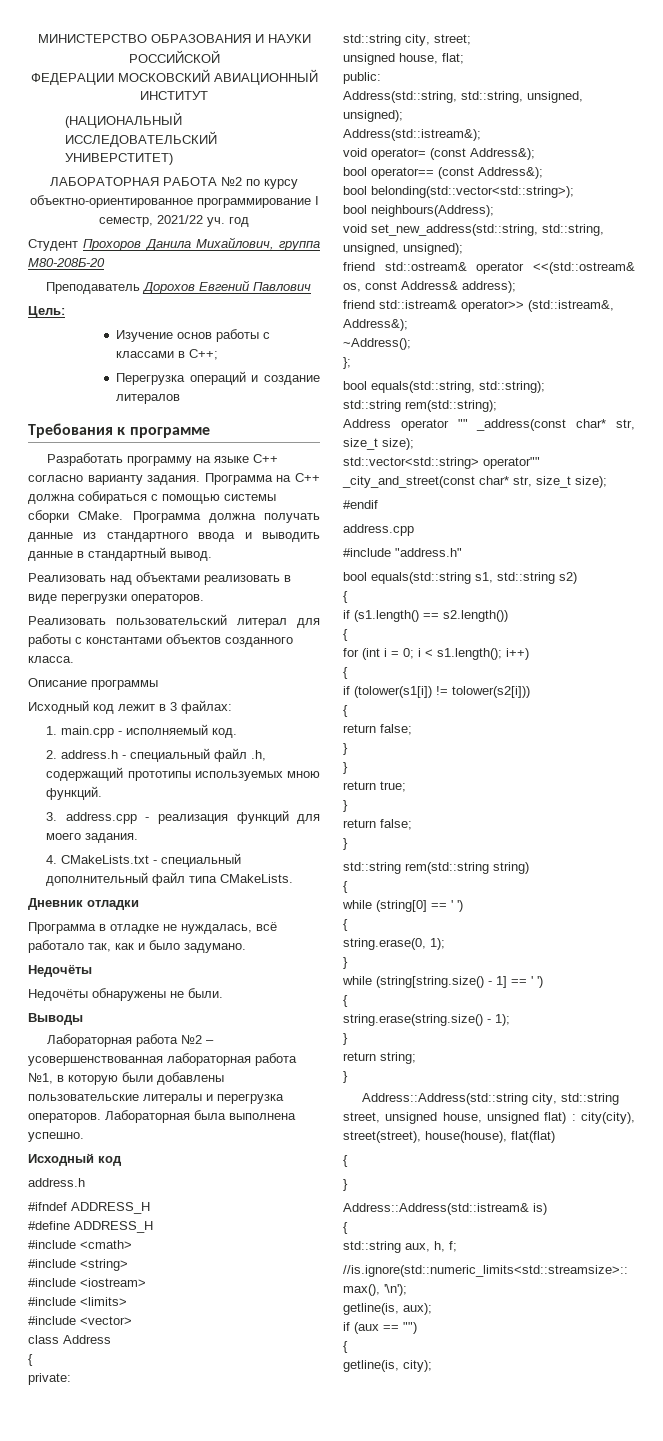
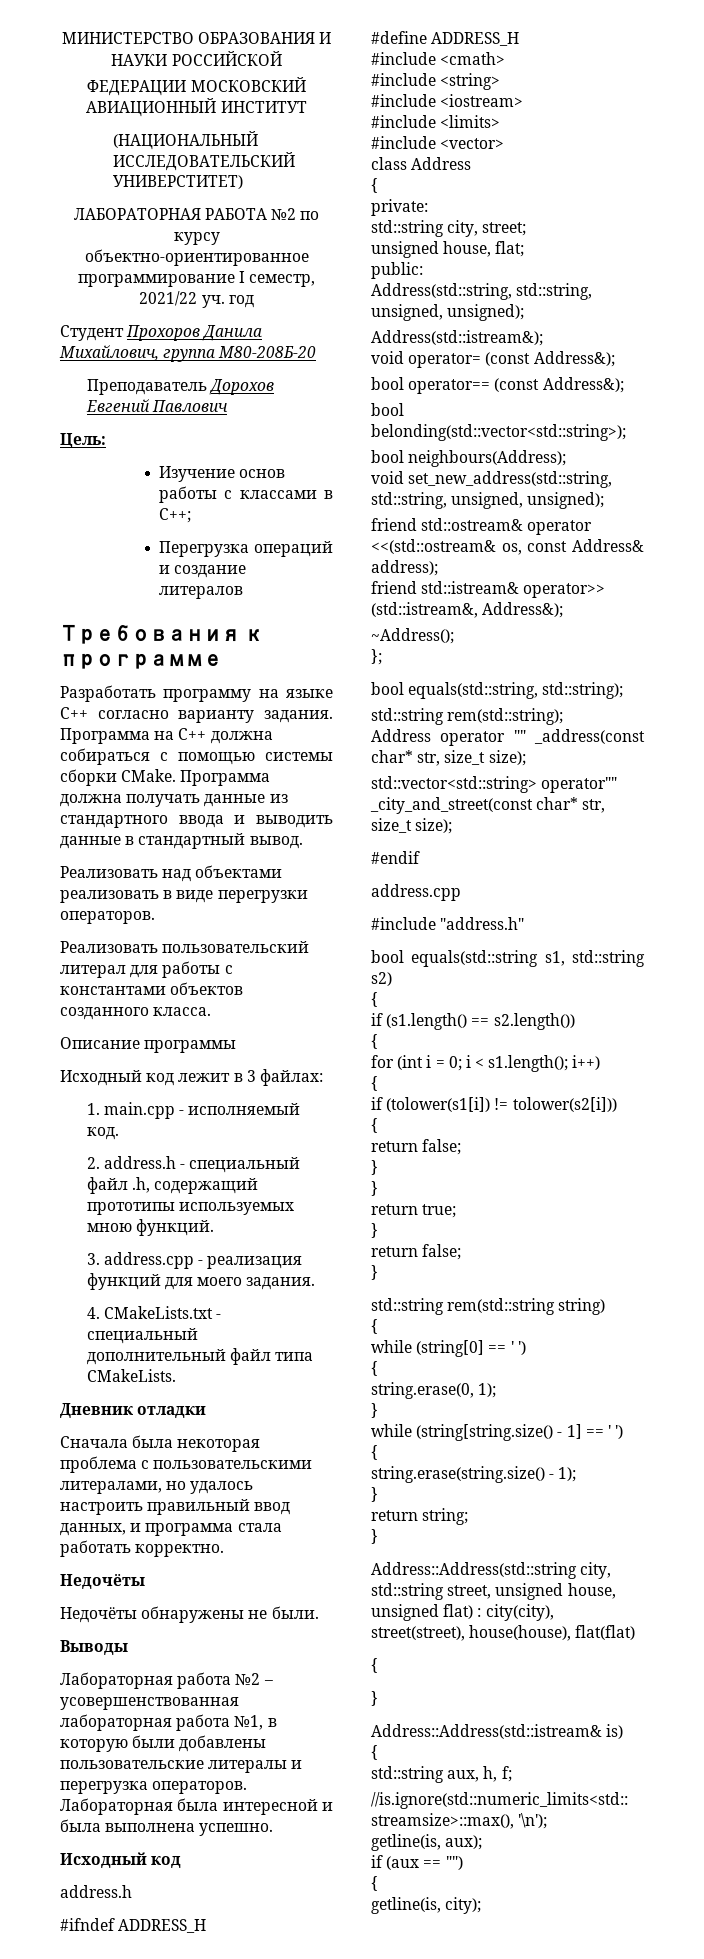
- Программа в отладке не нуждалась, всё работало так, как и было задумано.
+ Сначала была некоторая проблема с пользовательскими литералами, но удалось настроить правильный ввод данных, и программа стала работать корректно.
- Лабораторная была выполнена успешно.
+ Лабораторная была интересной и была выполнена успешно.

